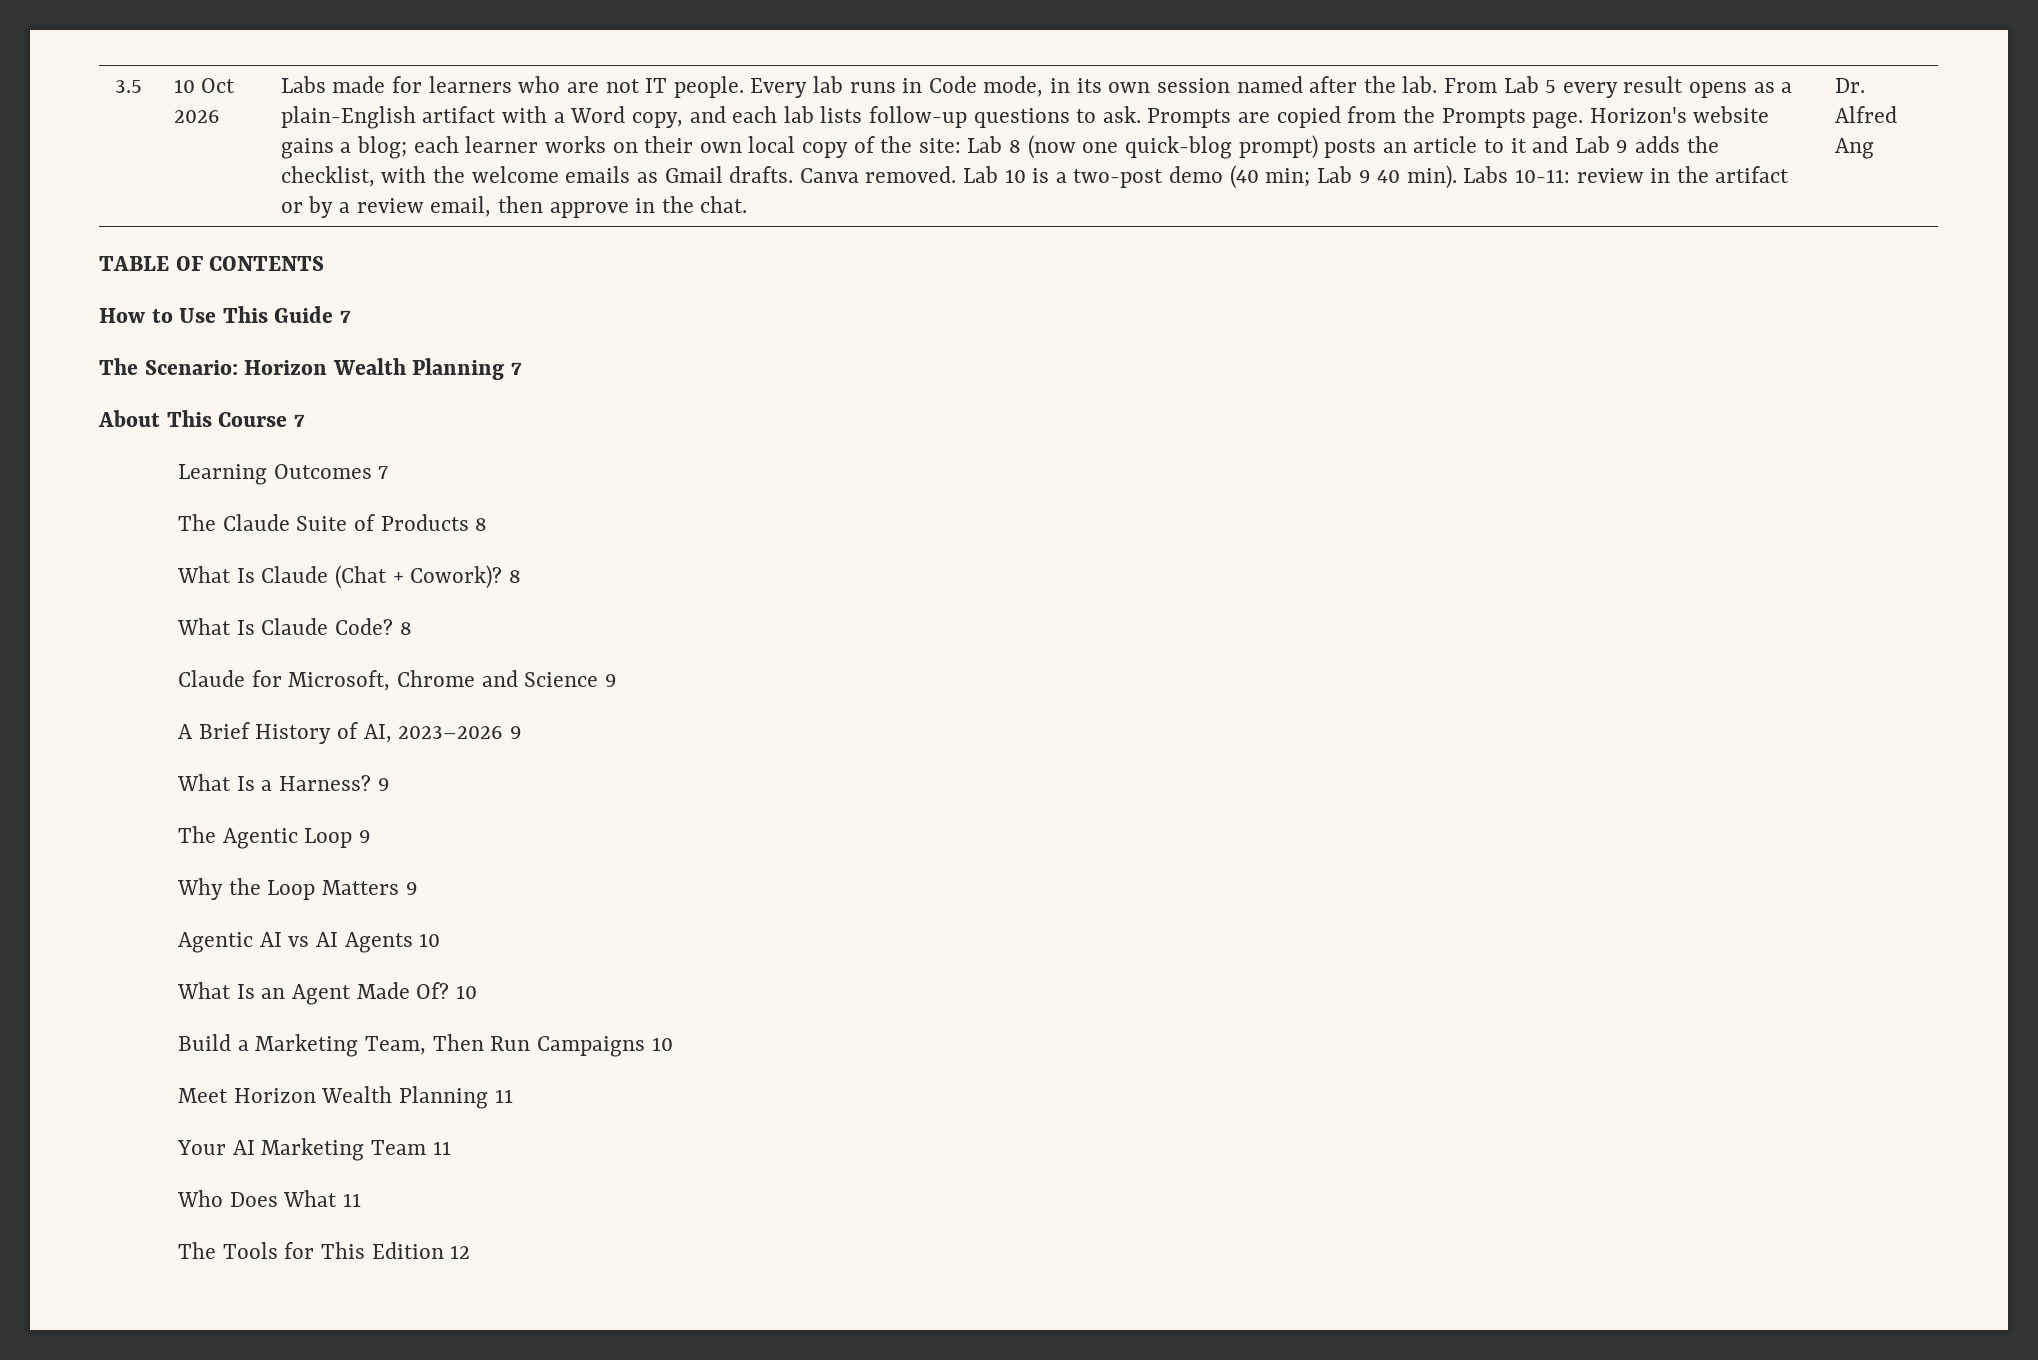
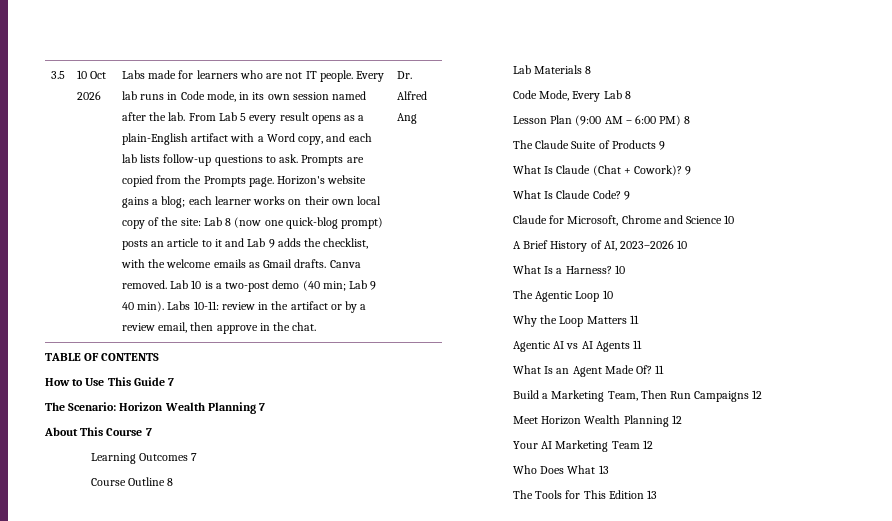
+ Course Outline 8
+ Lab Materials 8
+ Code Mode, Every Lab 8
+ Lesson Plan (9:00 AM – 6:00 PM) 8
- The Claude Suite of Products 8
+ The Claude Suite of Products 9
- What Is Claude (Chat + Cowork)? 8
+ What Is Claude (Chat + Cowork)? 9
- What Is Claude Code? 8
+ What Is Claude Code? 9
- Claude for Microsoft, Chrome and Science 9
+ Claude for Microsoft, Chrome and Science 10
- A Brief History of AI, 2023–2026 9
+ A Brief History of AI, 2023–2026 10
- What Is a Harness? 9
+ What Is a Harness? 10
- The Agentic Loop 9
+ The Agentic Loop 10
- Why the Loop Matters 9
+ Why the Loop Matters 11
- Agentic AI vs AI Agents 10
+ Agentic AI vs AI Agents 11
- What Is an Agent Made Of? 10
+ What Is an Agent Made Of? 11
- Build a Marketing Team, Then Run Campaigns 10
+ Build a Marketing Team, Then Run Campaigns 12
- Meet Horizon Wealth Planning 11
+ Meet Horizon Wealth Planning 12
- Your AI Marketing Team 11
+ Your AI Marketing Team 12
- Who Does What 11
+ Who Does What 13
- The Tools for This Edition 12
+ The Tools for This Edition 13

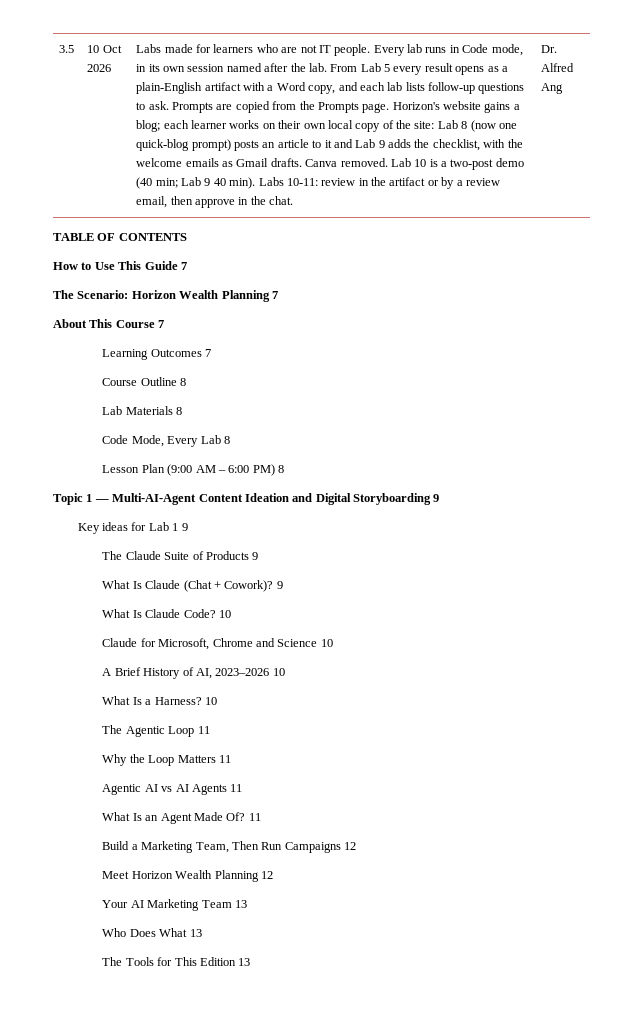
+ Topic 1 — Multi-AI-Agent Content Ideation and Digital Storyboarding 9
+ Key ideas for Lab 1 9
- What Is Claude Code? 9
+ What Is Claude Code? 10
- The Agentic Loop 10
+ The Agentic Loop 11
- Your AI Marketing Team 12
+ Your AI Marketing Team 13

